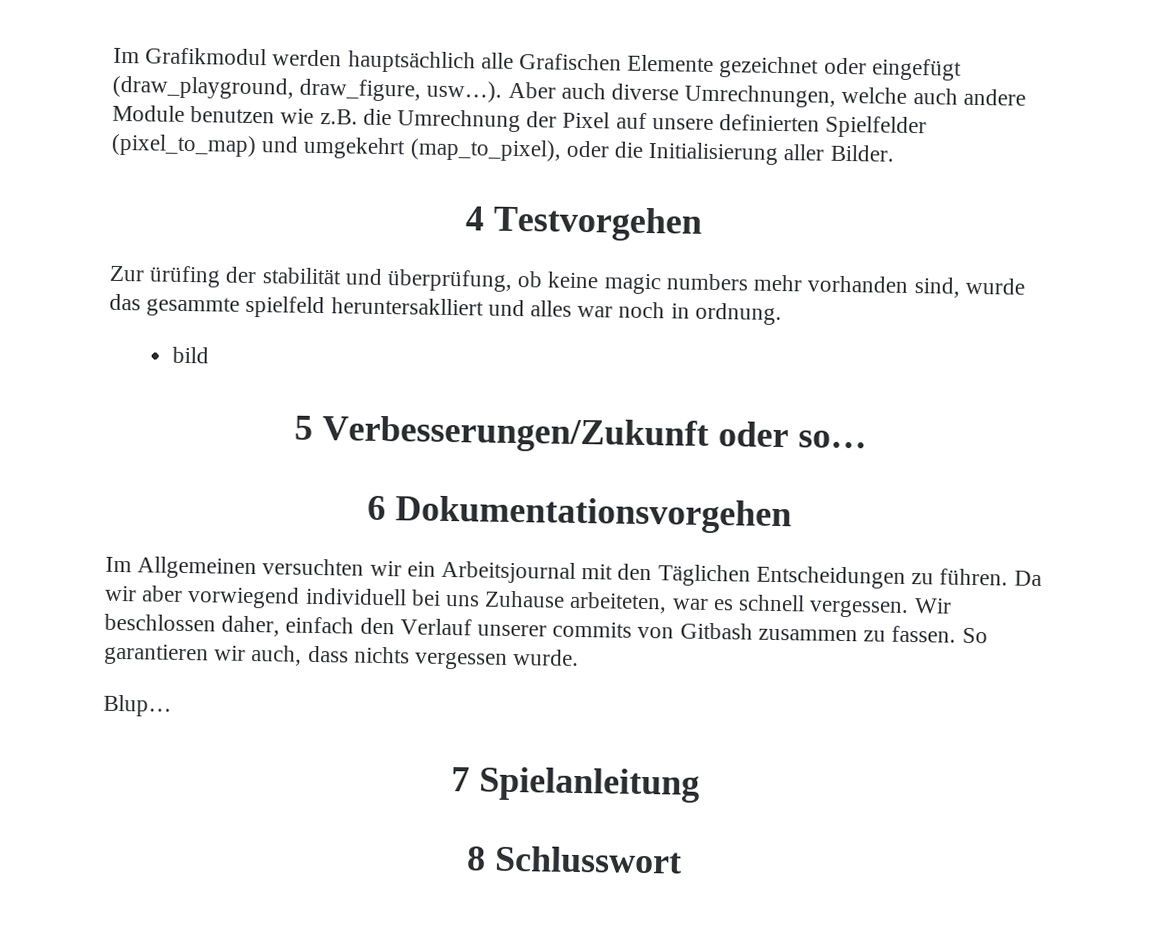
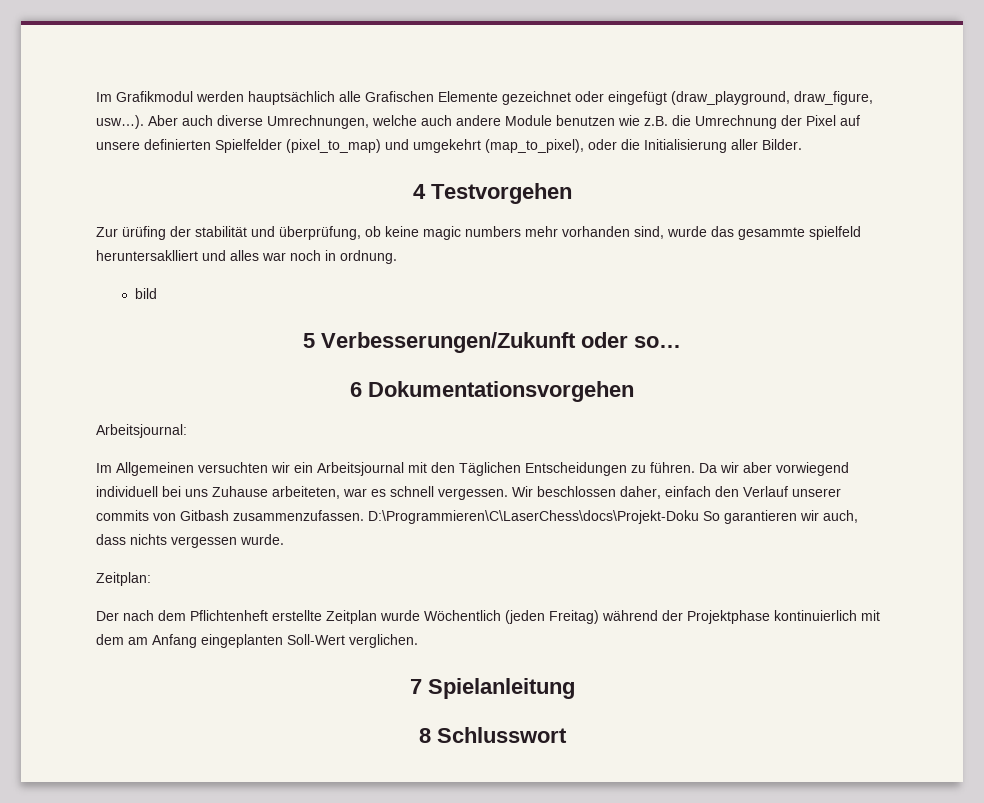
+ Arbeitsjournal:
- Wir beschlossen daher, einfach den Verlauf unserer commits von Gitbash zusammen zu fassen. So garantieren wir auch, dass nichts vergessen wurde.
+ Wir beschlossen daher, einfach den Verlauf unserer commits von Gitbash zusammenzufassen. D:\Programmieren\C\LaserChess\docs\Projekt-Doku So garantieren wir auch, dass nichts vergessen wurde.
- Blup…
+ Zeitplan:
+ Der nach dem Pflichtenheft erstellte Zeitplan wurde Wöchentlich (jeden Freitag) während der Projektphase kontinuierlich mit dem am Anfang eingeplanten Soll-Wert verglichen.

